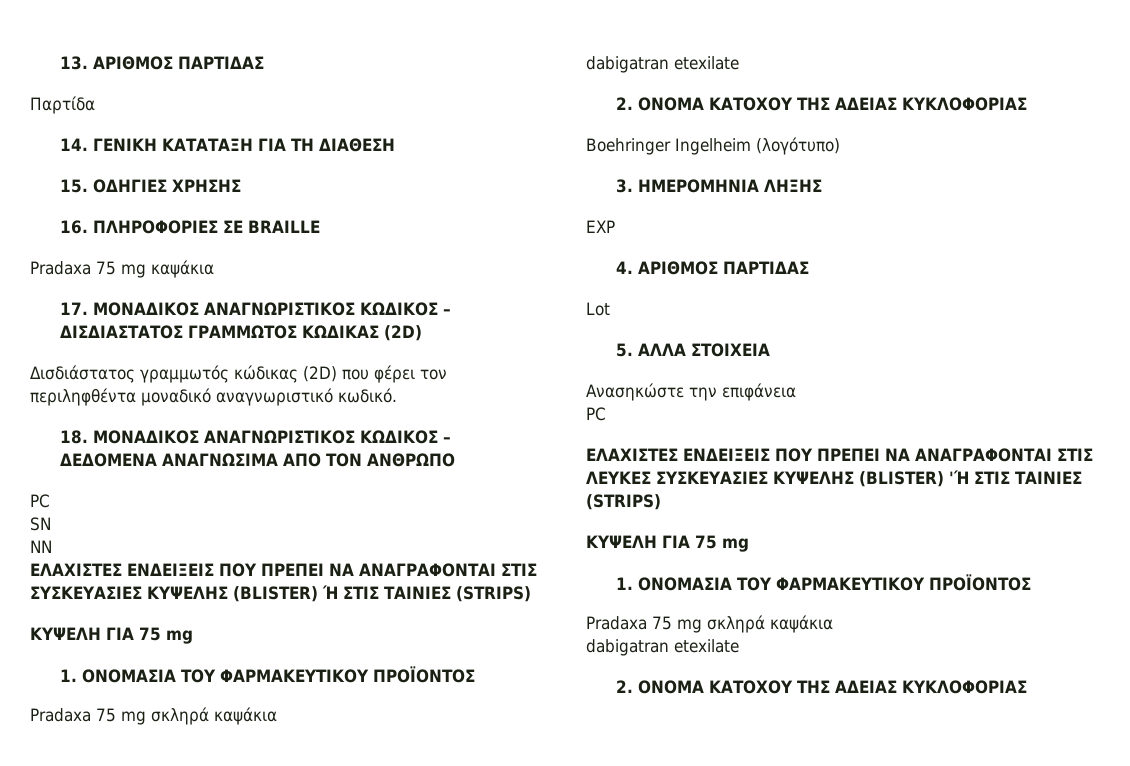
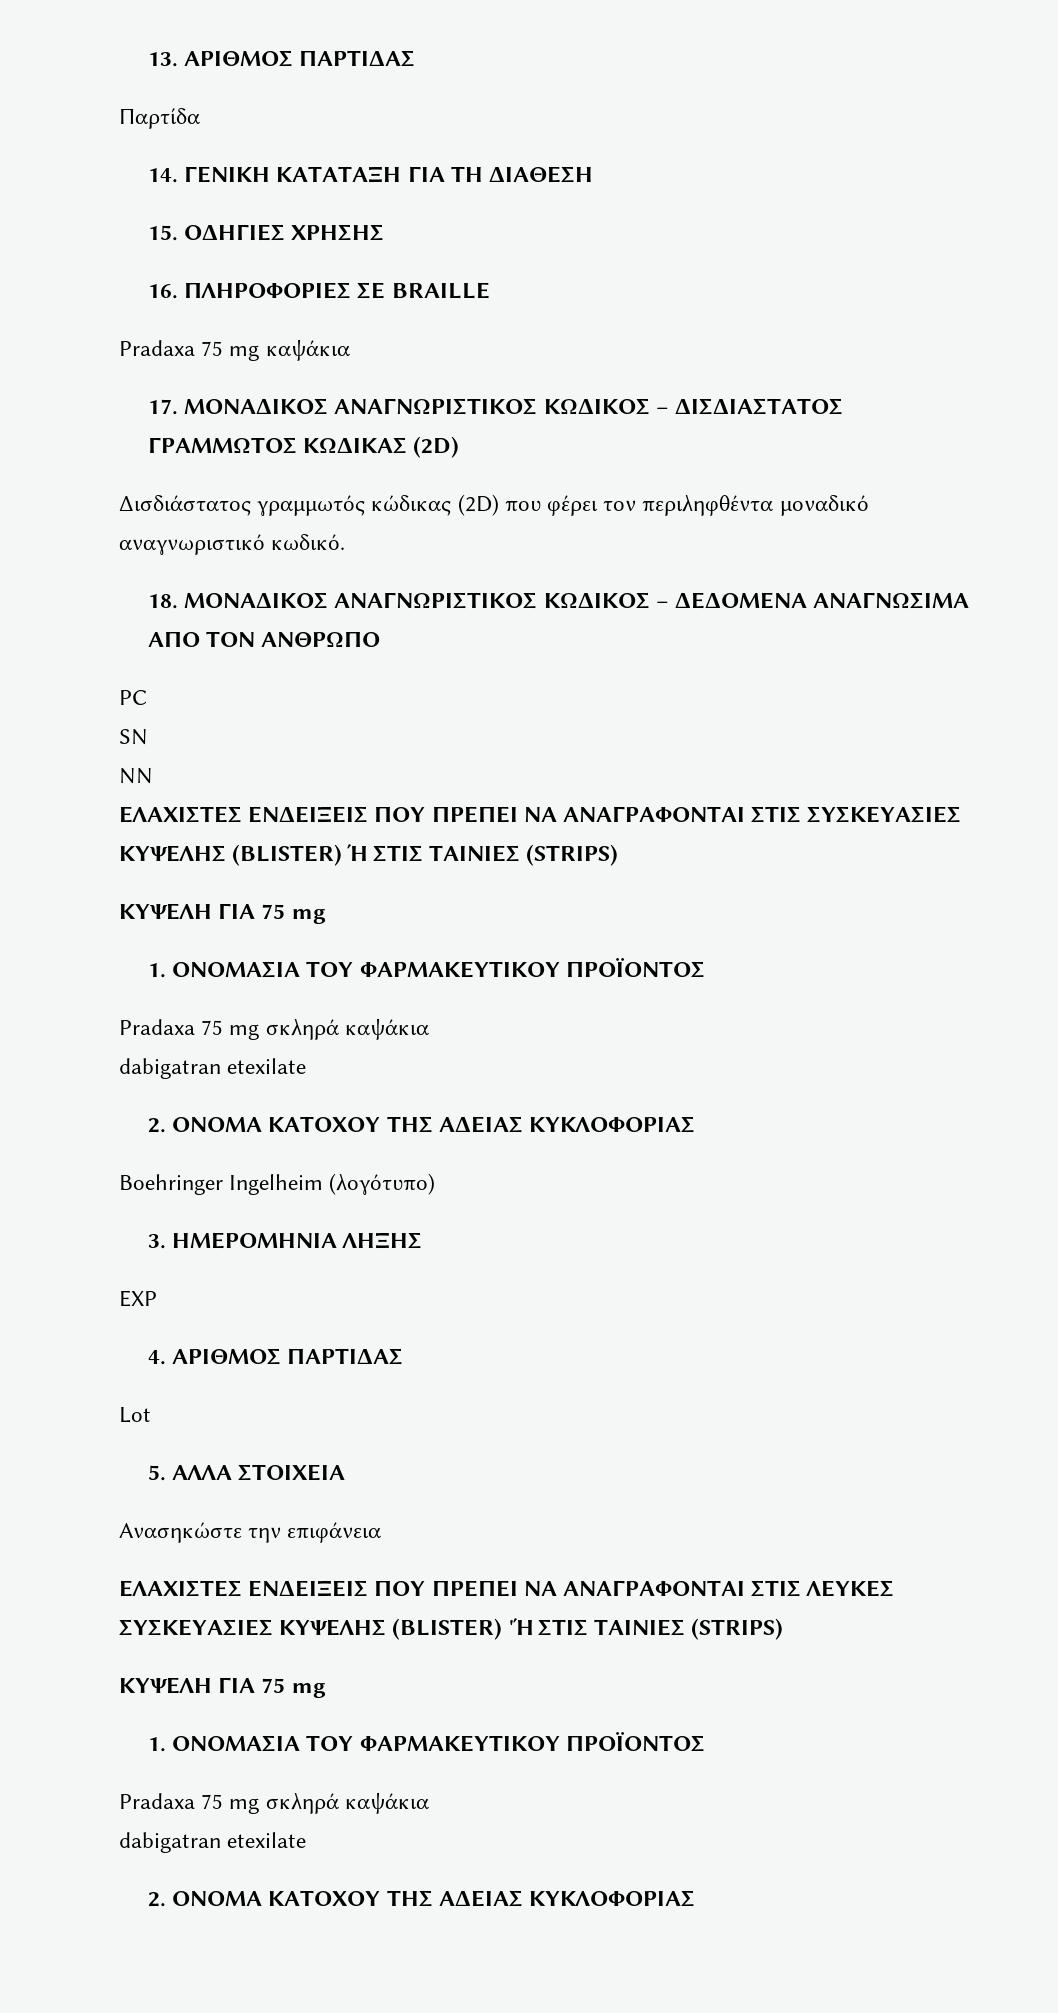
  Ανασηκώστε την επιφάνεια
- PC

